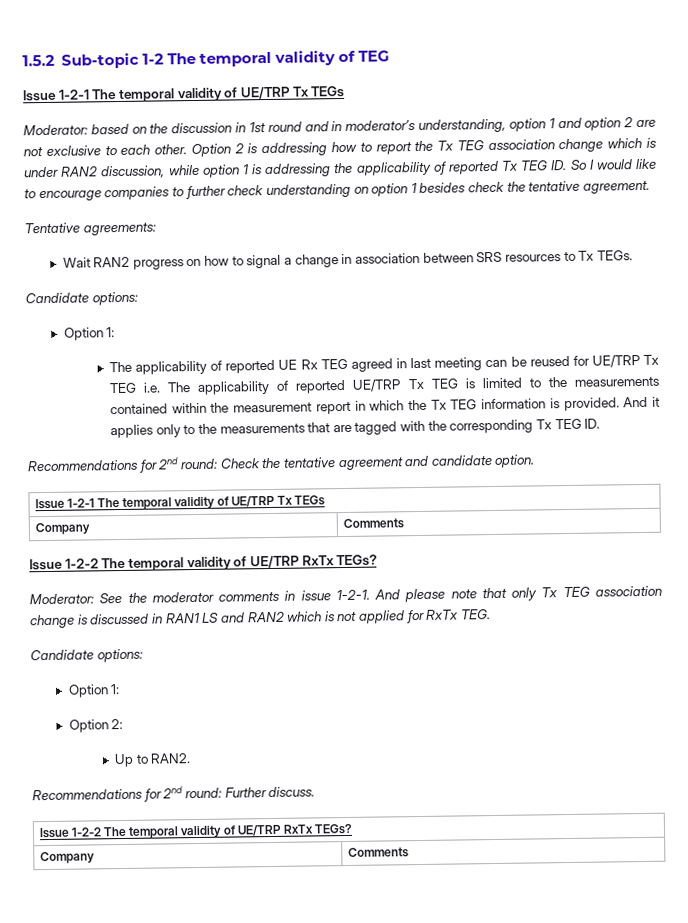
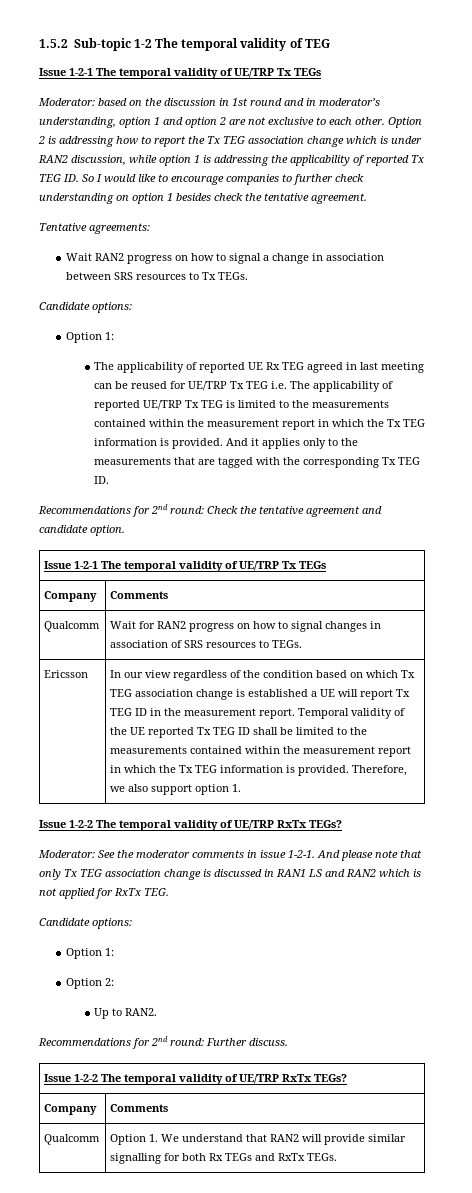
+ Qualcomm | Wait for RAN2 progress on how to signal changes in association of SRS resources to TEGs.
+ Ericsson | In our view regardless of the condition based on which Tx TEG association change is established a UE will report Tx TEG ID in the measurement report. Temporal validity of the UE reported Tx TEG ID shall be limited to the measurements contained within the measurement report in which the Tx TEG information is provided. Therefore, we also support option 1.
+ Qualcomm | Option 1. We understand that RAN2 will provide similar signalling for both Rx TEGs and RxTx TEGs.

